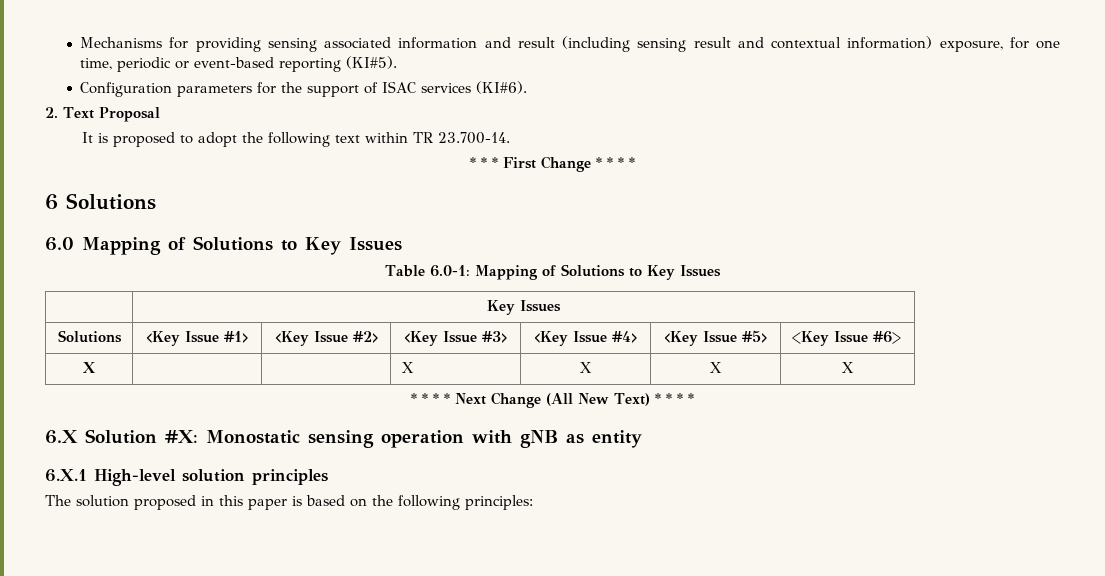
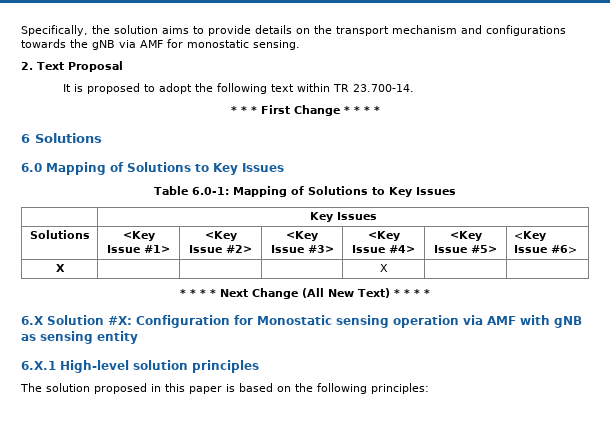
- Mechanisms for providing sensing associated information and result (including sensing result and contextual information) exposure, for one time, periodic or event-based reporting (KI#5).
- Configuration parameters for the support of ISAC services (KI#6).
+ Specifically, the solution aims to provide details on the transport mechanism and configurations towards the gNB via AMF for monostatic sensing.
- X | | | X | X | X | X
+ X | | | | X | |
- 6.X Solution #X: Monostatic sensing operation with gNB as entity
+ 6.X Solution #X: Configuration for Monostatic sensing operation via AMF with gNB as sensing entity

